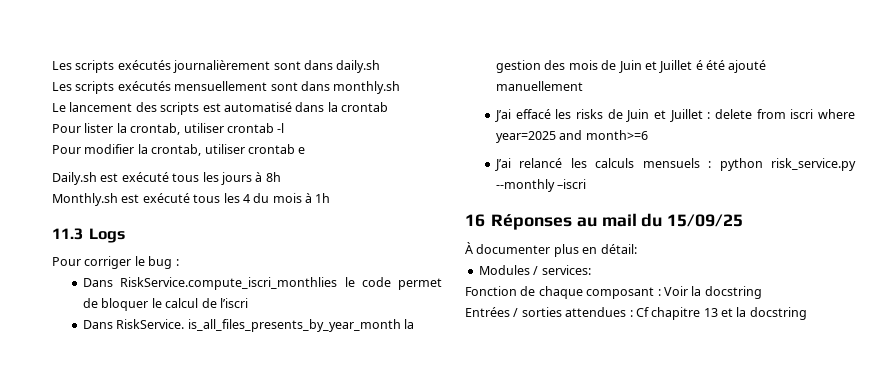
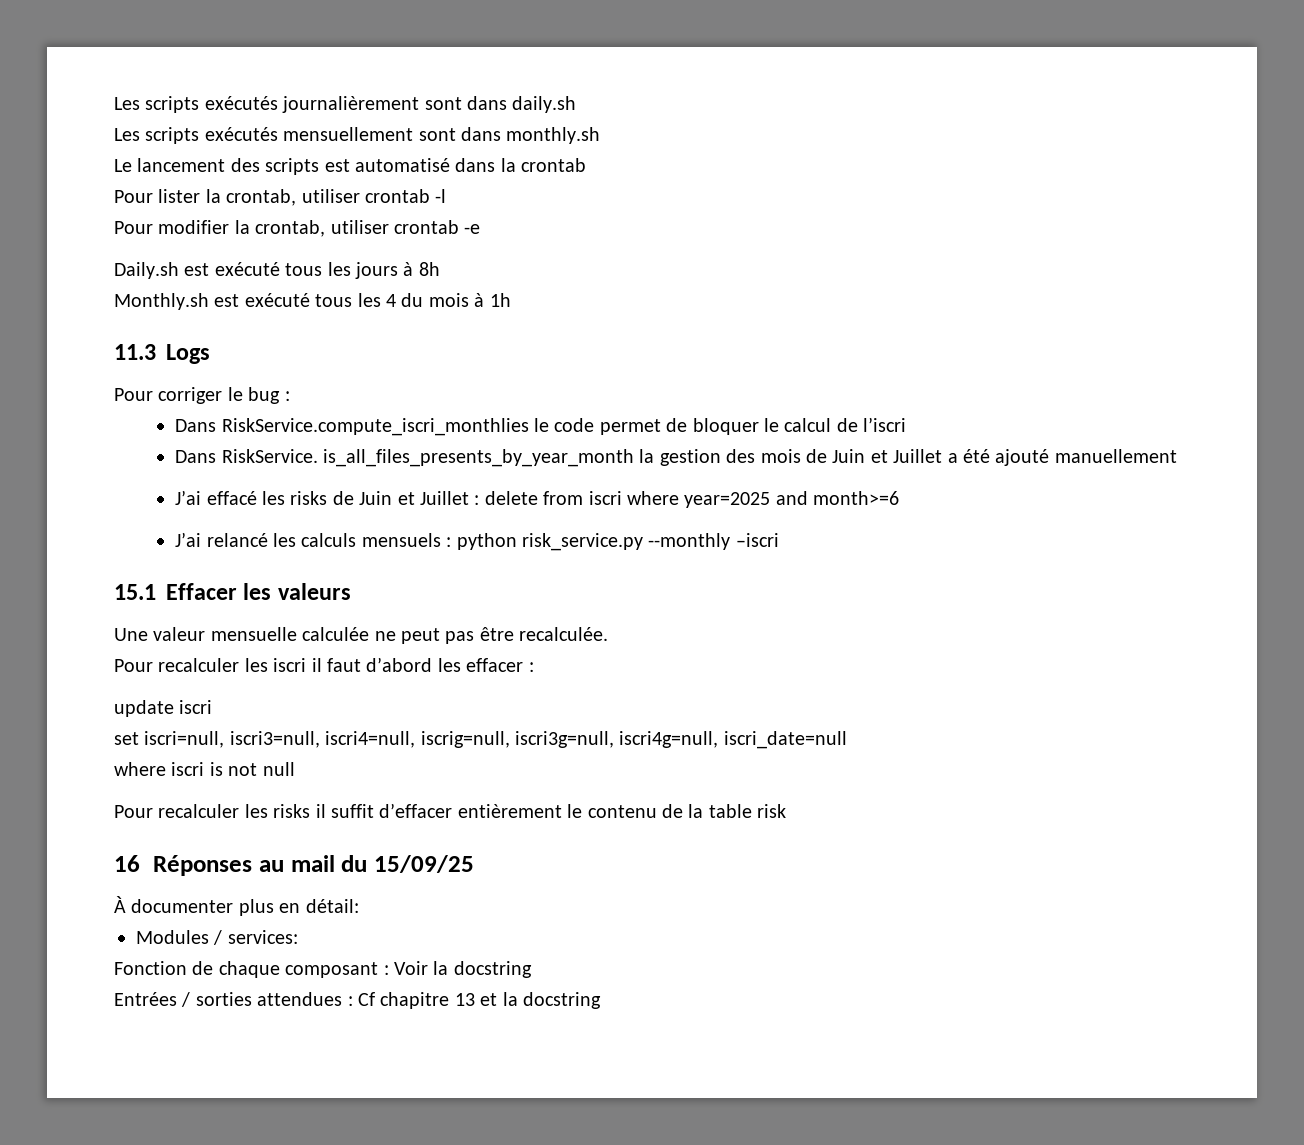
- Pour modifier la crontab, utiliser crontab e
+ Pour modifier la crontab, utiliser crontab -e
- Dans RiskService. is_all_files_presents_by_year_month la gestion des mois de Juin et Juillet é été ajouté manuellement
+ Dans RiskService. is_all_files_presents_by_year_month la gestion des mois de Juin et Juillet a été ajouté manuellement
+ 15.1 Effacer les valeurs
+ Une valeur mensuelle calculée ne peut pas être recalculée.
+ Pour recalculer les iscri il faut d’abord les effacer :
+ update iscri
+ set iscri=null, iscri3=null, iscri4=null, iscrig=null, iscri3g=null, iscri4g=null, iscri_date=null
+ where iscri is not null
+ Pour recalculer les risks il suffit d’effacer entièrement le contenu de la table risk

